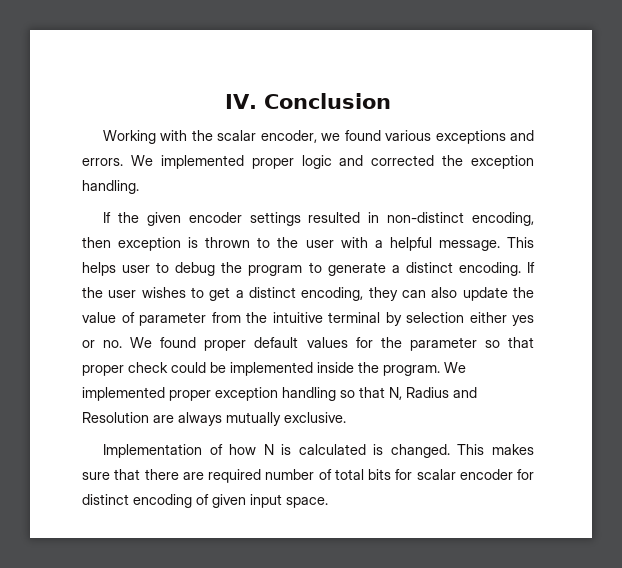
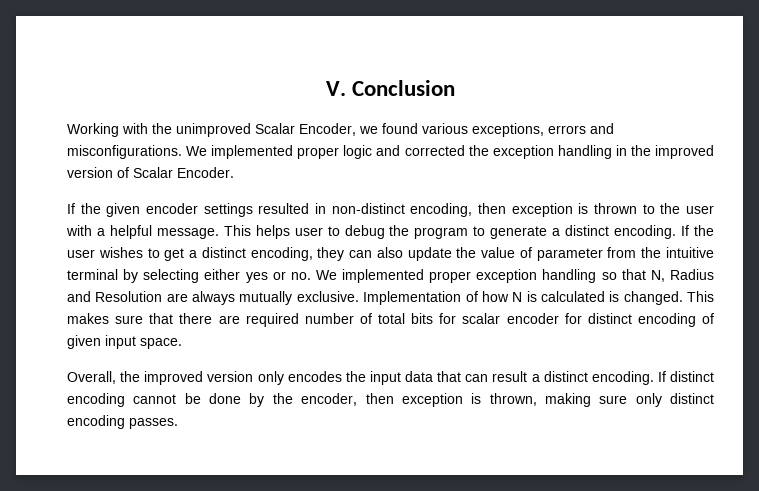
- IV. Conclusion
+ V. Conclusion
- Working with the scalar encoder, we found various exceptions and errors.
+ Working with the unimproved Scalar Encoder, we found various exceptions, errors and misconfigurations.
- We implemented proper logic and corrected the exception handling.
+ We implemented proper logic and corrected the exception handling in the improved version of Scalar Encoder.
- If the user wishes to get a distinct encoding, they can also update the value of parameter from the intuitive terminal by selection either yes or no. We found proper default values for the parameter so that proper check could be implemented inside the program. We implemented proper exception handling so that N, Radius and Resolution are always mutually exclusive.
- Implementation of how N is calculated is changed.
+ If the user wishes to get a distinct encoding, they can also update the value of parameter from the intuitive terminal by selecting either yes or no. We implemented proper exception handling so that N, Radius and Resolution are always mutually exclusive. Implementation of how N is calculated is changed.
+ Overall, the improved version only encodes the input data that can result a distinct encoding. If distinct encoding cannot be done by the encoder, then exception is thrown, making sure only distinct encoding passes.

